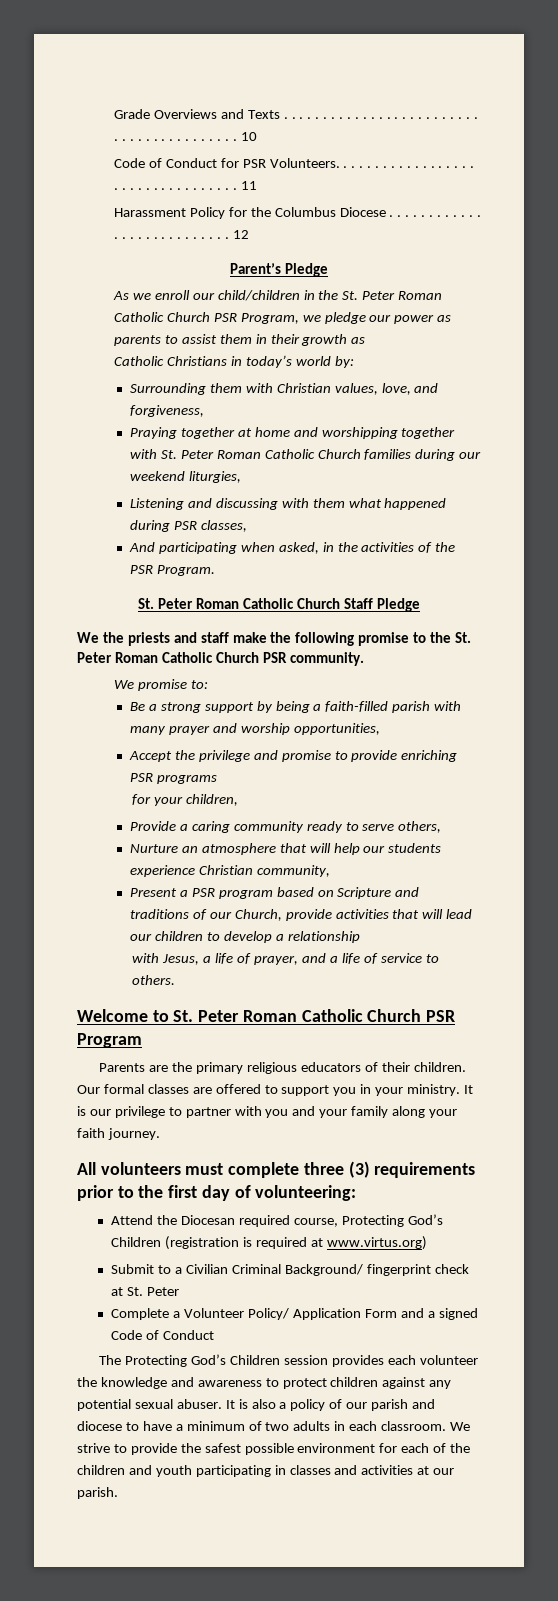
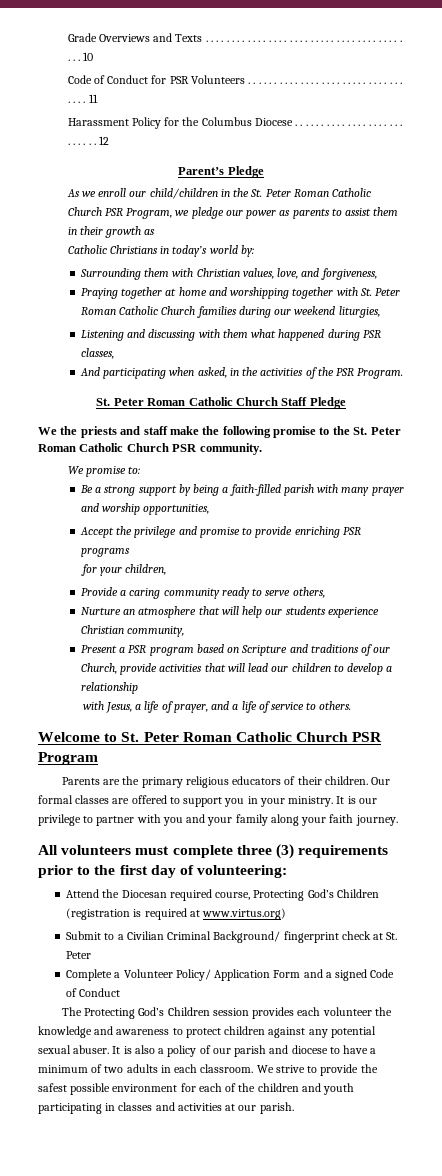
- Code of Conduct for PSR Volunteers. . . . . . . . . . . . . . . . . . . . . . . . . . . . . . . . . .
+ Code of Conduct for PSR Volunteers . . . . . . . . . . . . . . . . . . . . . . . . . . . . . . . . . .

